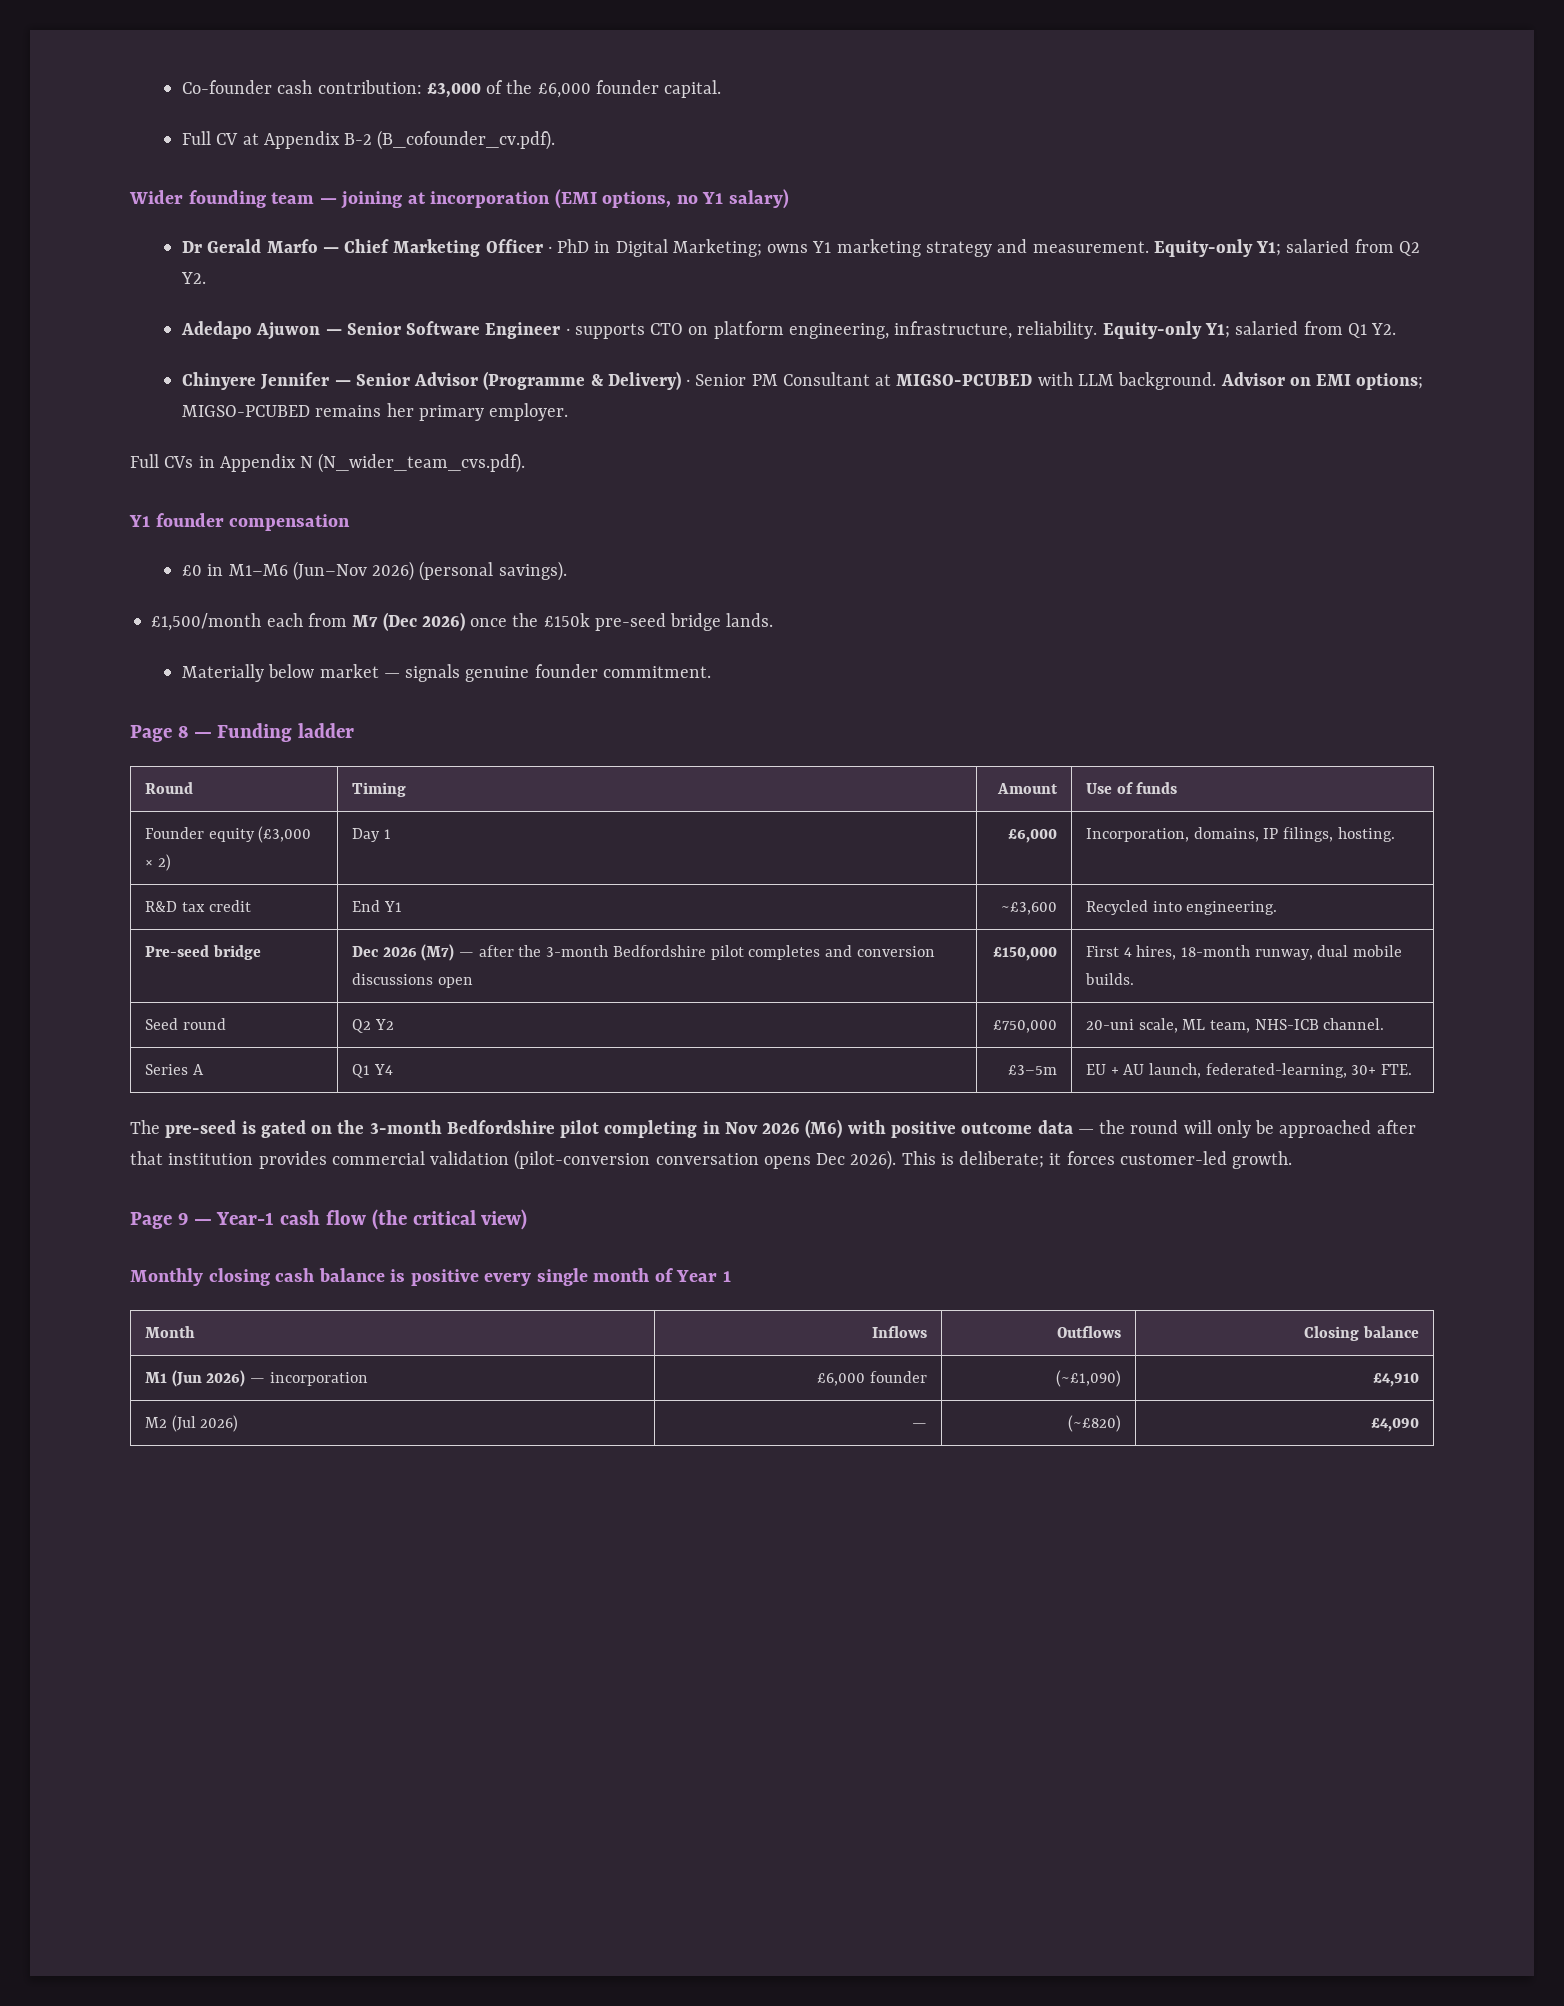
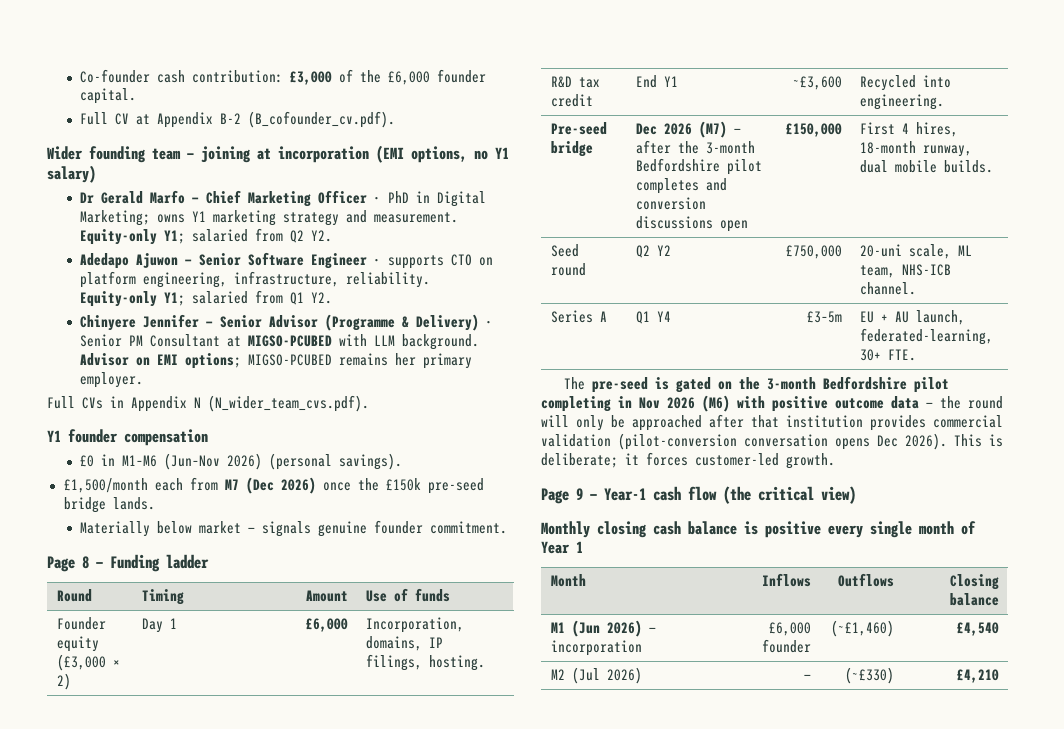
- M1 (Jun 2026) — incorporation | £6,000 founder | (~£1,090) | £4,910
+ M1 (Jun 2026) — incorporation | £6,000 founder | (~£1,460) | £4,540
- M2 (Jul 2026) | — | (~£820) | £4,090
+ M2 (Jul 2026) | — | (~£330) | £4,210

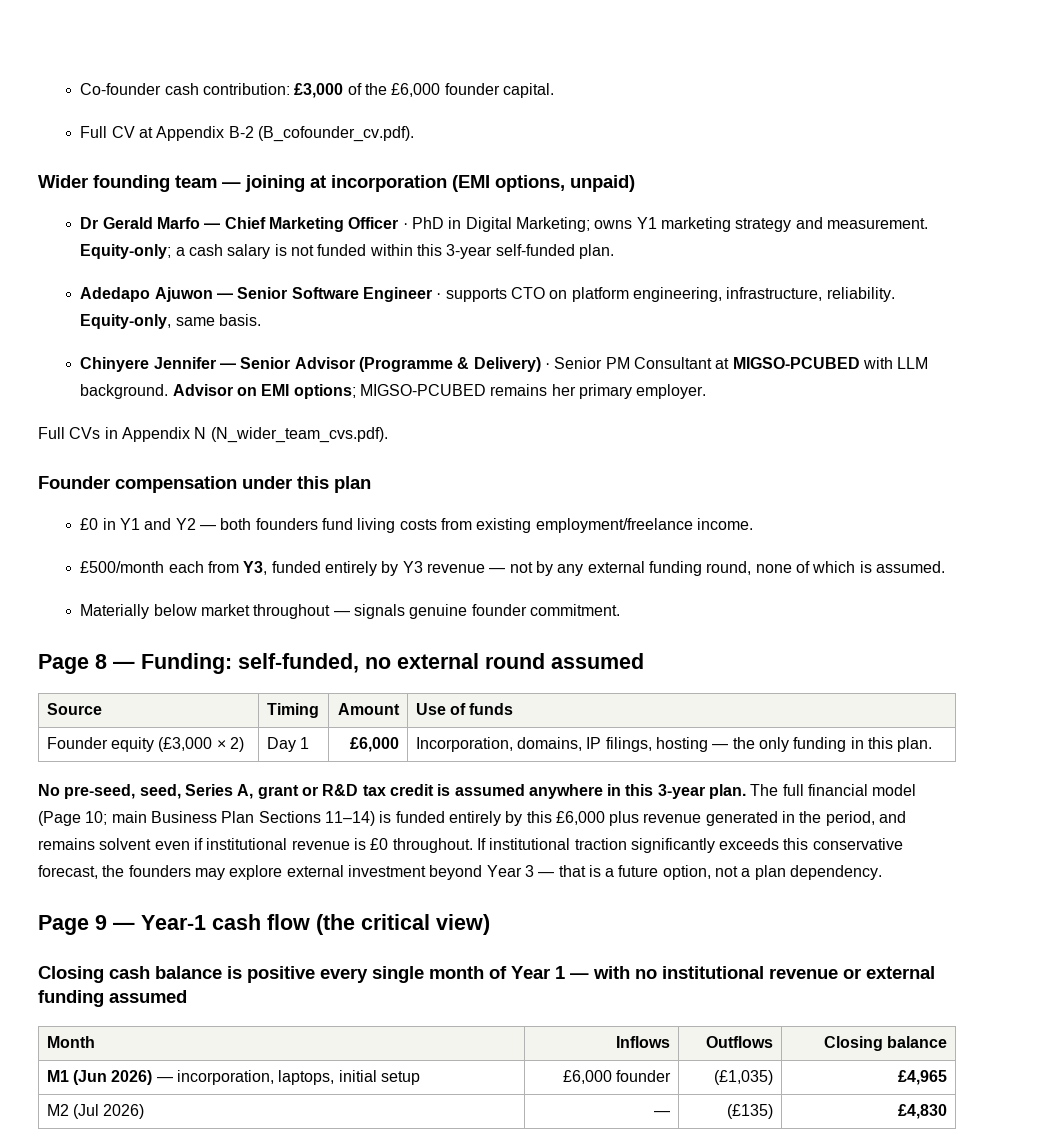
- Wider founding team — joining at incorporation (EMI options, no Y1 salary)
+ Wider founding team — joining at incorporation (EMI options, unpaid)
- Equity-only Y1; salaried from Q2 Y2.
+ Equity-only; a cash salary is not funded within this 3-year self-funded plan.
- Equity-only Y1; salaried from Q1 Y2.
+ Equity-only, same basis.
- Y1 founder compensation
+ Founder compensation under this plan
- £0 in M1–M6 (Jun–Nov 2026) (personal savings).
- £1,500/month each from M7 (Dec 2026) once the £150k pre-seed bridge lands.
+ £0 in Y1 and Y2 — both founders fund living costs from existing employment/freelance income.
+ £500/month each from Y3, funded entirely by Y3 revenue — not by any external funding round, none of which is assumed.
- Materially below market — signals genuine founder commitment.
+ Materially below market throughout — signals genuine founder commitment.
- Page 8 — Funding ladder
- Round | Timing | Amount | Use of funds
+ Page 8 — Funding: self-funded, no external round assumed
+ Source | Timing | Amount | Use of funds
- Founder equity (£3,000 × 2) | Day 1 | £6,000 | Incorporation, domains, IP filings, hosting.
- R&D tax credit | End Y1 | ~£3,600 | Recycled into engineering.
- Pre-seed bridge | Dec 2026 (M7) — after the 3-month Bedfordshire pilot completes and conversion discussions open | £150,000 | First 4 hires, 18-month runway, dual mobile builds.
- Seed round | Q2 Y2 | £750,000 | 20-uni scale, ML team, NHS-ICB channel.
- Series A | Q1 Y4 | £3–5m | EU + AU launch, federated-learning, 30+ FTE.
- The pre-seed is gated on the 3-month Bedfordshire pilot completing in Nov 2026 (M6) with positive outcome data — the round will only be approached after that institution provides commercial validation (pilot-conversion conversation opens Dec 2026). This is deliberate; it forces customer-led growth.
+ Founder equity (£3,000 × 2) | Day 1 | £6,000 | Incorporation, domains, IP filings, hosting — the only funding in this plan.
+ No pre-seed, seed, Series A, grant or R&D tax credit is assumed anywhere in this 3-year plan. The full financial model (Page 10; main Business Plan Sections 11–14) is funded entirely by this £6,000 plus revenue generated in the period, and remains solvent even if institutional revenue is £0 throughout. If institutional traction significantly exceeds this conservative forecast, the founders may explore external investment beyond Year 3 — that is a future option, not a plan dependency.
- Monthly closing cash balance is positive every single month of Year 1
+ Closing cash balance is positive every single month of Year 1 — with no institutional revenue or external funding assumed
- M1 (Jun 2026) — incorporation | £6,000 founder | (~£1,460) | £4,540
+ M1 (Jun 2026) — incorporation, laptops, initial setup | £6,000 founder | (£1,035) | £4,965
- M2 (Jul 2026) | — | (~£330) | £4,210
+ M2 (Jul 2026) | — | (£135) | £4,830

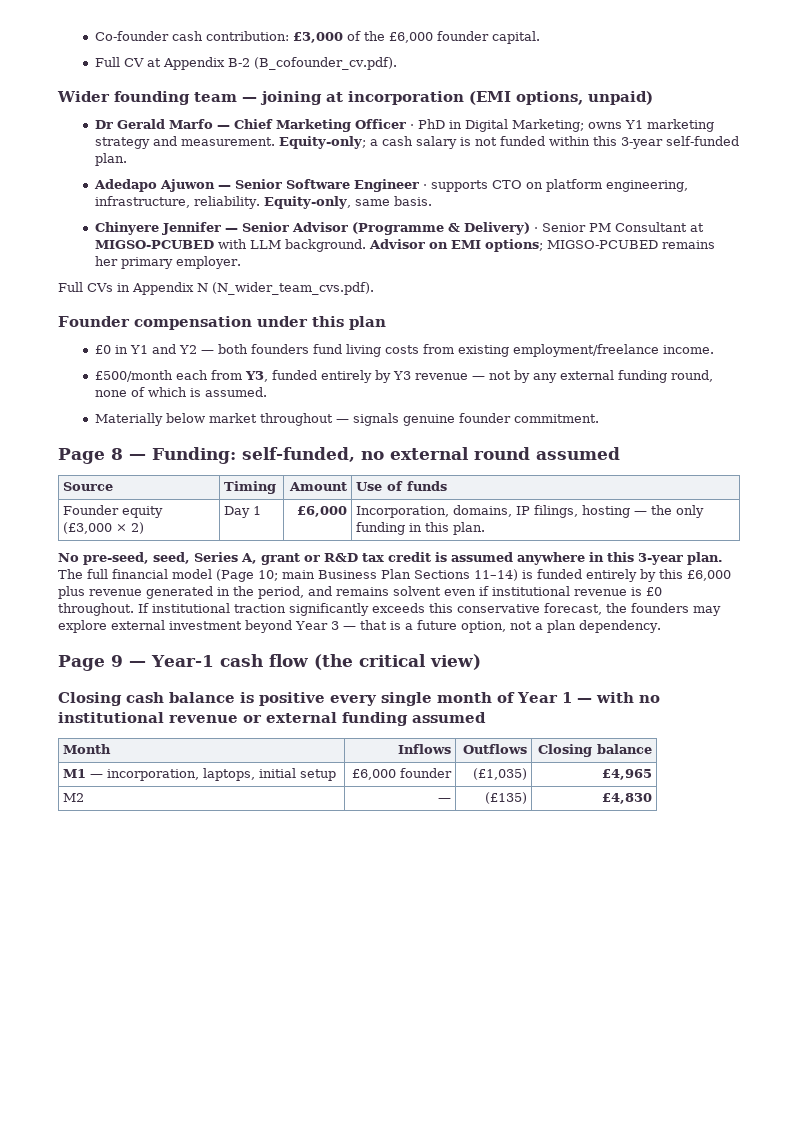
- M1 (Jun 2026) — incorporation, laptops, initial setup | £6,000 founder | (£1,035) | £4,965
+ M1 — incorporation, laptops, initial setup | £6,000 founder | (£1,035) | £4,965
- M2 (Jul 2026) | — | (£135) | £4,830
+ M2 | — | (£135) | £4,830

